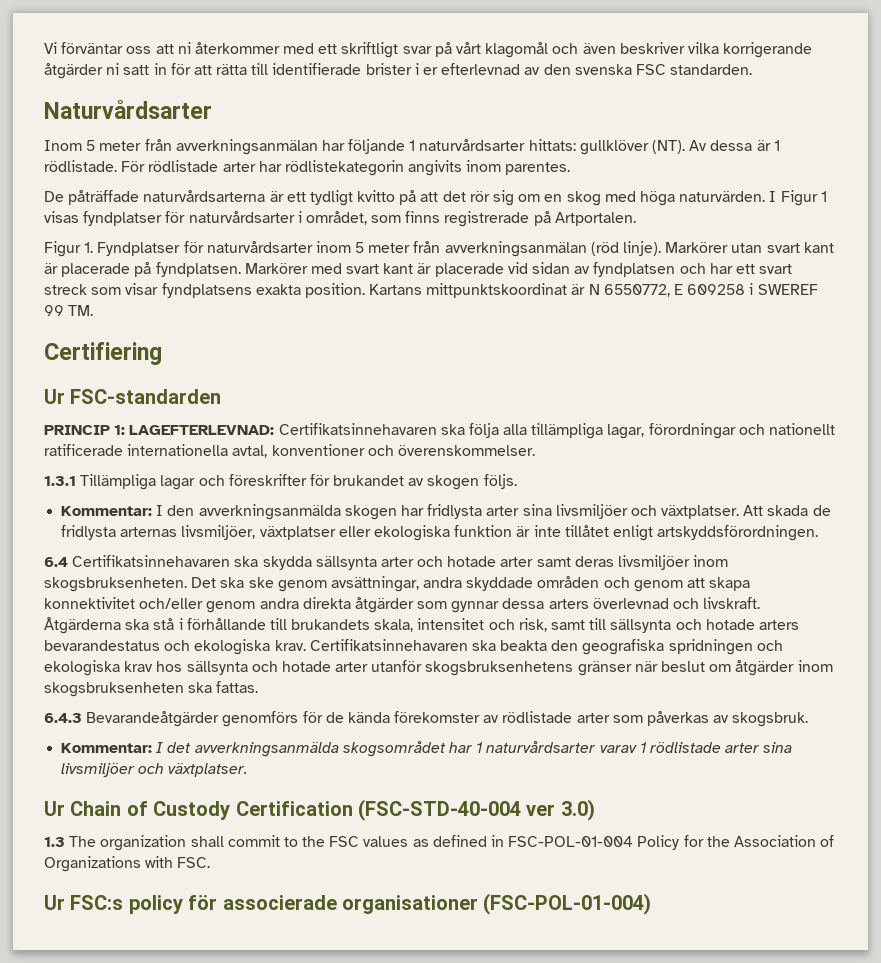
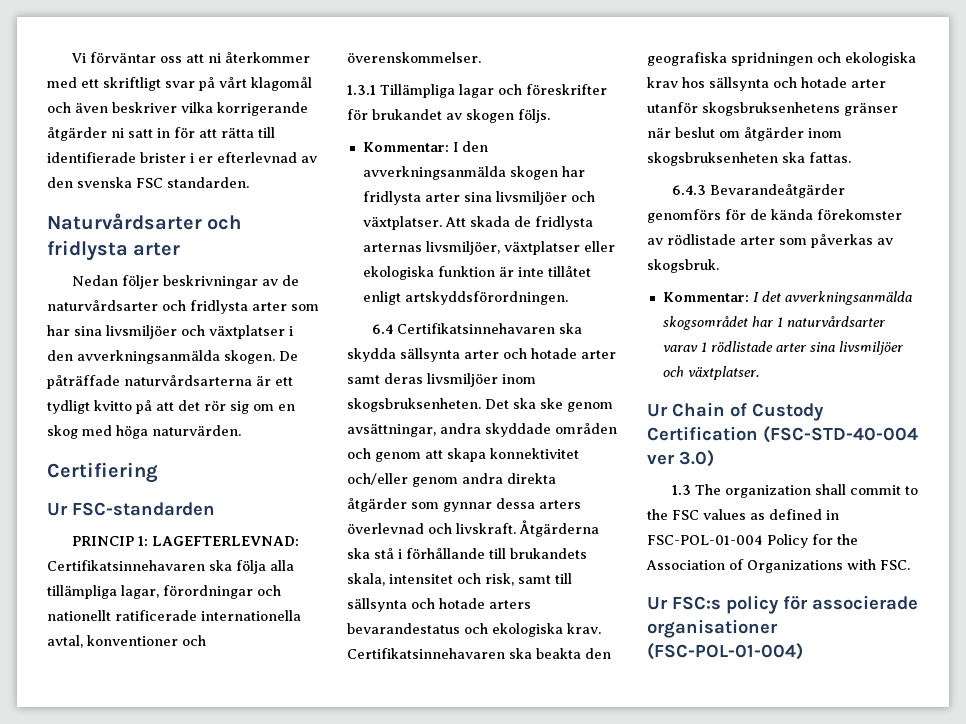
- Naturvårdsarter
- Inom 5 meter från avverkningsanmälan har följande 1 naturvårdsarter hittats: gullklöver (NT). Av dessa är 1 rödlistade. För rödlistade arter har rödlistekategorin angivits inom parentes.
- De påträffade naturvårdsarterna är ett tydligt kvitto på att det rör sig om en skog med höga naturvärden. I Figur 1 visas fyndplatser för naturvårdsarter i området, som finns registrerade på Artportalen.
- Figur 1. Fyndplatser för naturvårdsarter inom 5 meter från avverkningsanmälan (röd linje). Markörer utan svart kant är placerade på fyndplatsen. Markörer med svart kant är placerade vid sidan av fyndplatsen och har ett svart streck som visar fyndplatsens exakta position. Kartans mittpunktskoordinat är N 6550772, E 609258 i SWEREF 99 TM.
+ Naturvårdsarter och fridlysta arter
+ Nedan följer beskrivningar av de naturvårdsarter och fridlysta arter som har sina livsmiljöer och växtplatser i den avverkningsanmälda skogen. De påträffade naturvårdsarterna är ett tydligt kvitto på att det rör sig om en skog med höga naturvärden.

